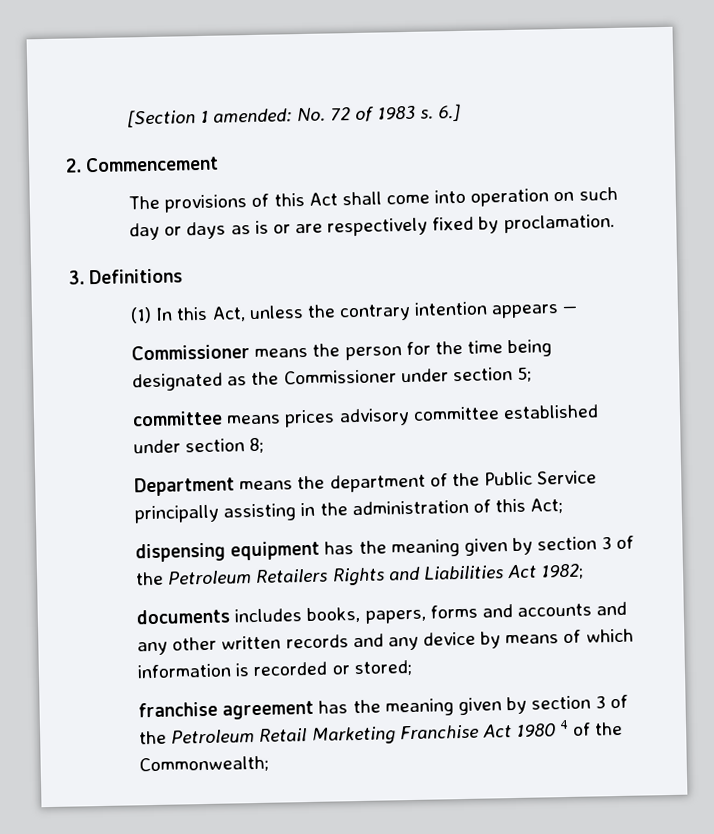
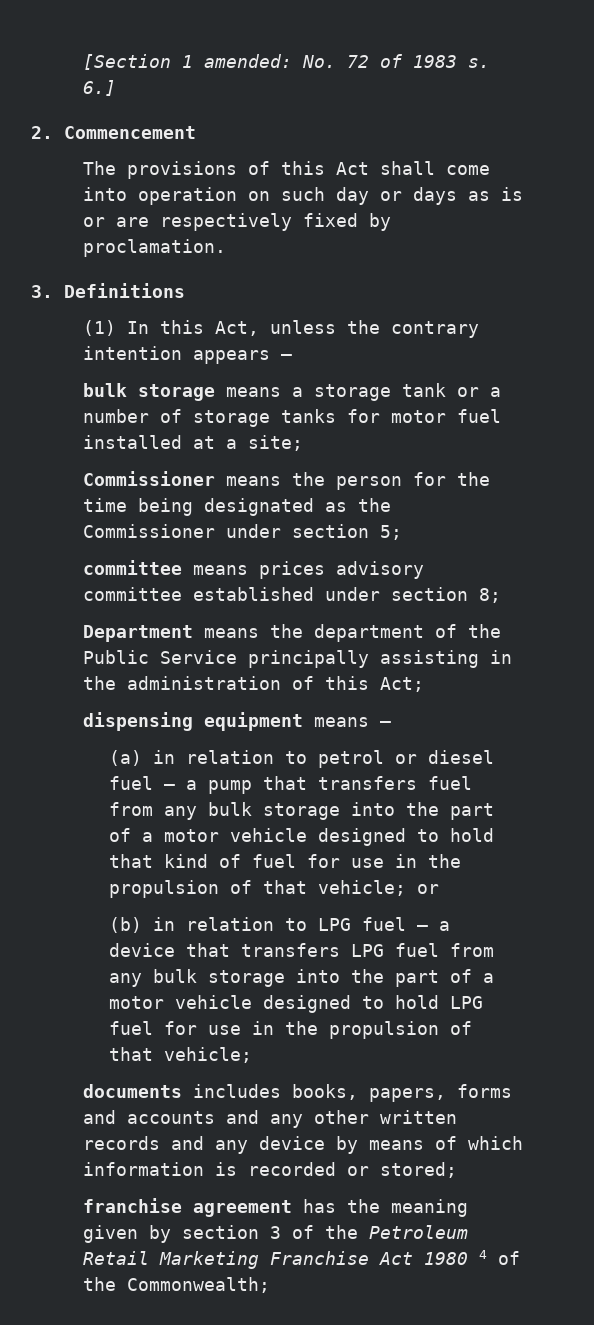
+ bulk storage means a storage tank or a number of storage tanks for motor fuel installed at a site;
- dispensing equipment has the meaning given by section 3 of the Petroleum Retailers Rights and Liabilities Act 1982;
+ dispensing equipment means —
+ (a) in relation to petrol or diesel fuel — a pump that transfers fuel from any bulk storage into the part of a motor vehicle designed to hold that kind of fuel for use in the propulsion of that vehicle; or
+ (b) in relation to LPG fuel — a device that transfers LPG fuel from any bulk storage into the part of a motor vehicle designed to hold LPG fuel for use in the propulsion of that vehicle;

